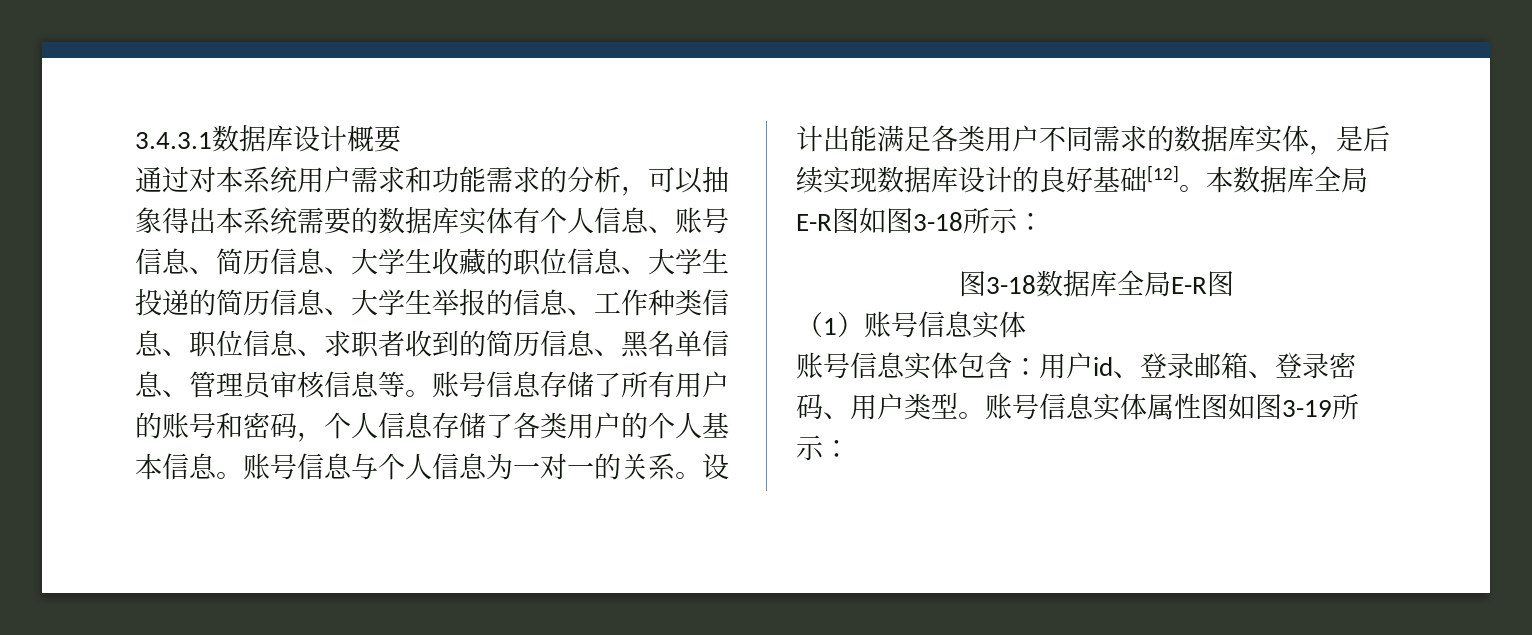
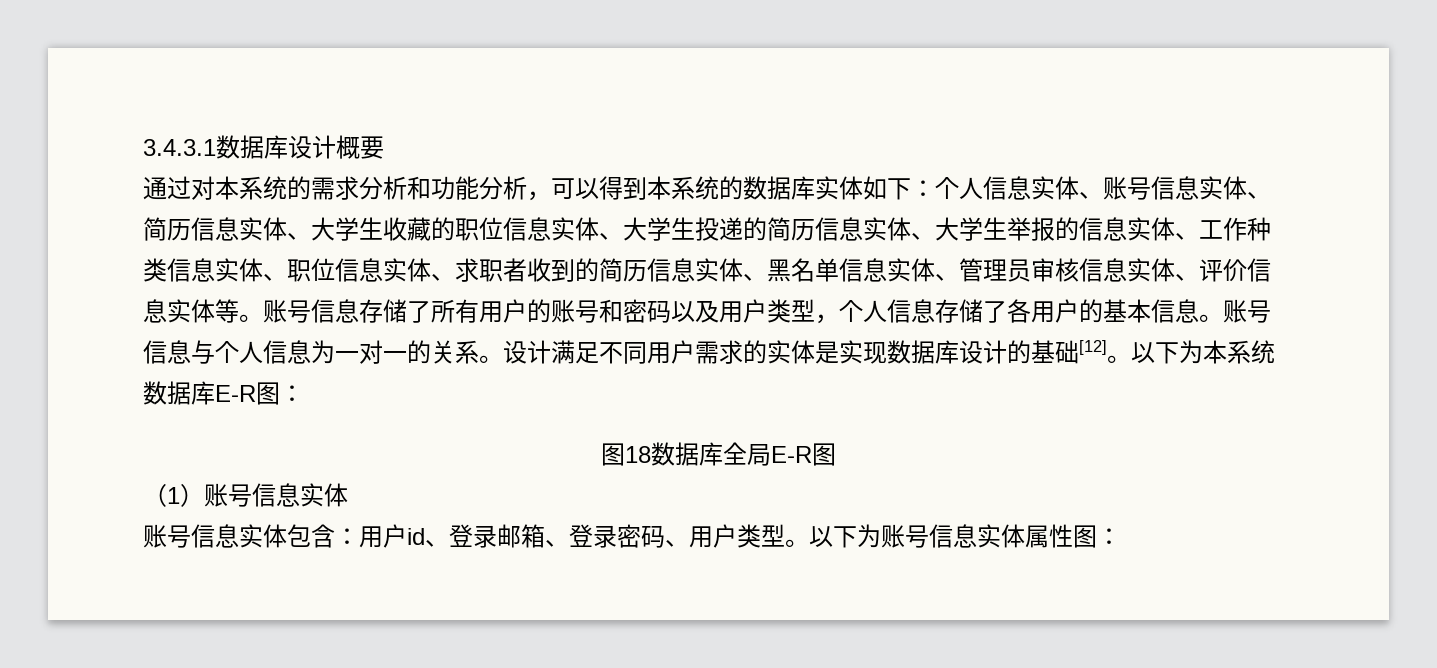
- 通过对本系统用户需求和功能需求的分析，可以抽象得出本系统需要的数据库实体有个人信息、账号信息、简历信息、大学生收藏的职位信息、大学生投递的简历信息、大学生举报的信息、工作种类信息、职位信息、求职者收到的简历信息、黑名单信息、管理员审核信息等。
+ 通过对本系统的需求分析和功能分析，可以得到本系统的数据库实体如下：个人信息实体、账号信息实体、简历信息实体、大学生收藏的职位信息实体、大学生投递的简历信息实体、大学生举报的信息实体、工作种类信息实体、职位信息实体、求职者收到的简历信息实体、黑名单信息实体、管理员审核信息实体、评价信息实体等。
- 账号信息存储了所有用户的账号和密码，个人信息存储了各类用户的个人基本信息。
+ 账号信息存储了所有用户的账号和密码以及用户类型，个人信息存储了各用户的基本信息。
- 设计出能满足各类用户不同需求的数据库实体，是后续实现数据库设计的良好基础[12]。
+ 设计满足不同用户需求的实体是实现数据库设计的基础[12]。
- 本数据库全局E-R图如图3-18所示：
+ 以下为本系统数据库E-R图：
- 图3-18数据库全局E-R图
+ 图18数据库全局E-R图
- 账号信息实体属性图如图3-19所示：
+ 以下为账号信息实体属性图：

